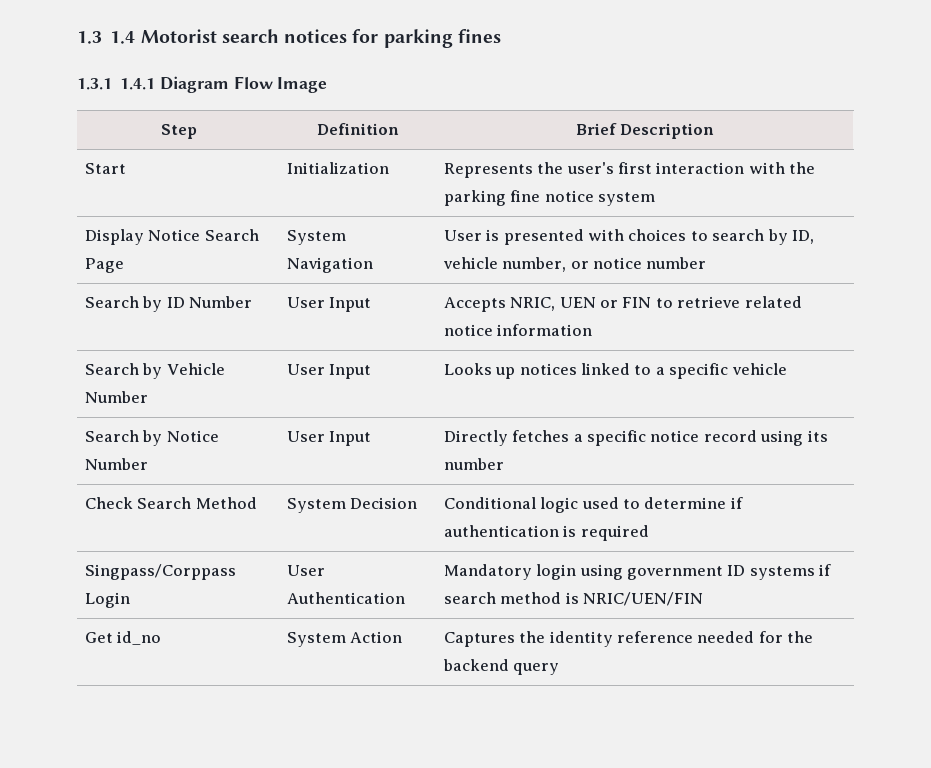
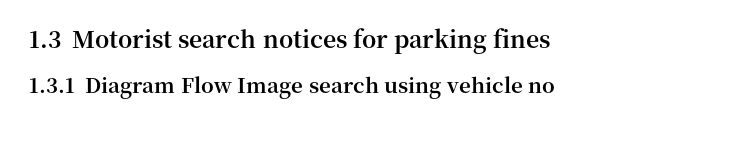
- 1.3 1.4 Motorist search notices for parking fines
+ 1.3 Motorist search notices for parking fines
- 1.3.1 1.4.1 Diagram Flow Image
- Step | Definition | Brief Description
- Start | Initialization | Represents the user's first interaction with the parking fine notice system
- Display Notice Search Page | System Navigation | User is presented with choices to search by ID, vehicle number, or notice number
- Search by ID Number | User Input | Accepts NRIC, UEN or FIN to retrieve related notice information
- Search by Vehicle Number | User Input | Looks up notices linked to a specific vehicle
- Search by Notice Number | User Input | Directly fetches a specific notice record using its number
- Check Search Method | System Decision | Conditional logic used to determine if authentication is required
- Singpass/Corppass Login | User Authentication | Mandatory login using government ID systems if search method is NRIC/UEN/FIN
- Get id_no | System Action | Captures the identity reference needed for the backend query
+ 1.3.1 Diagram Flow Image search using vehicle no

